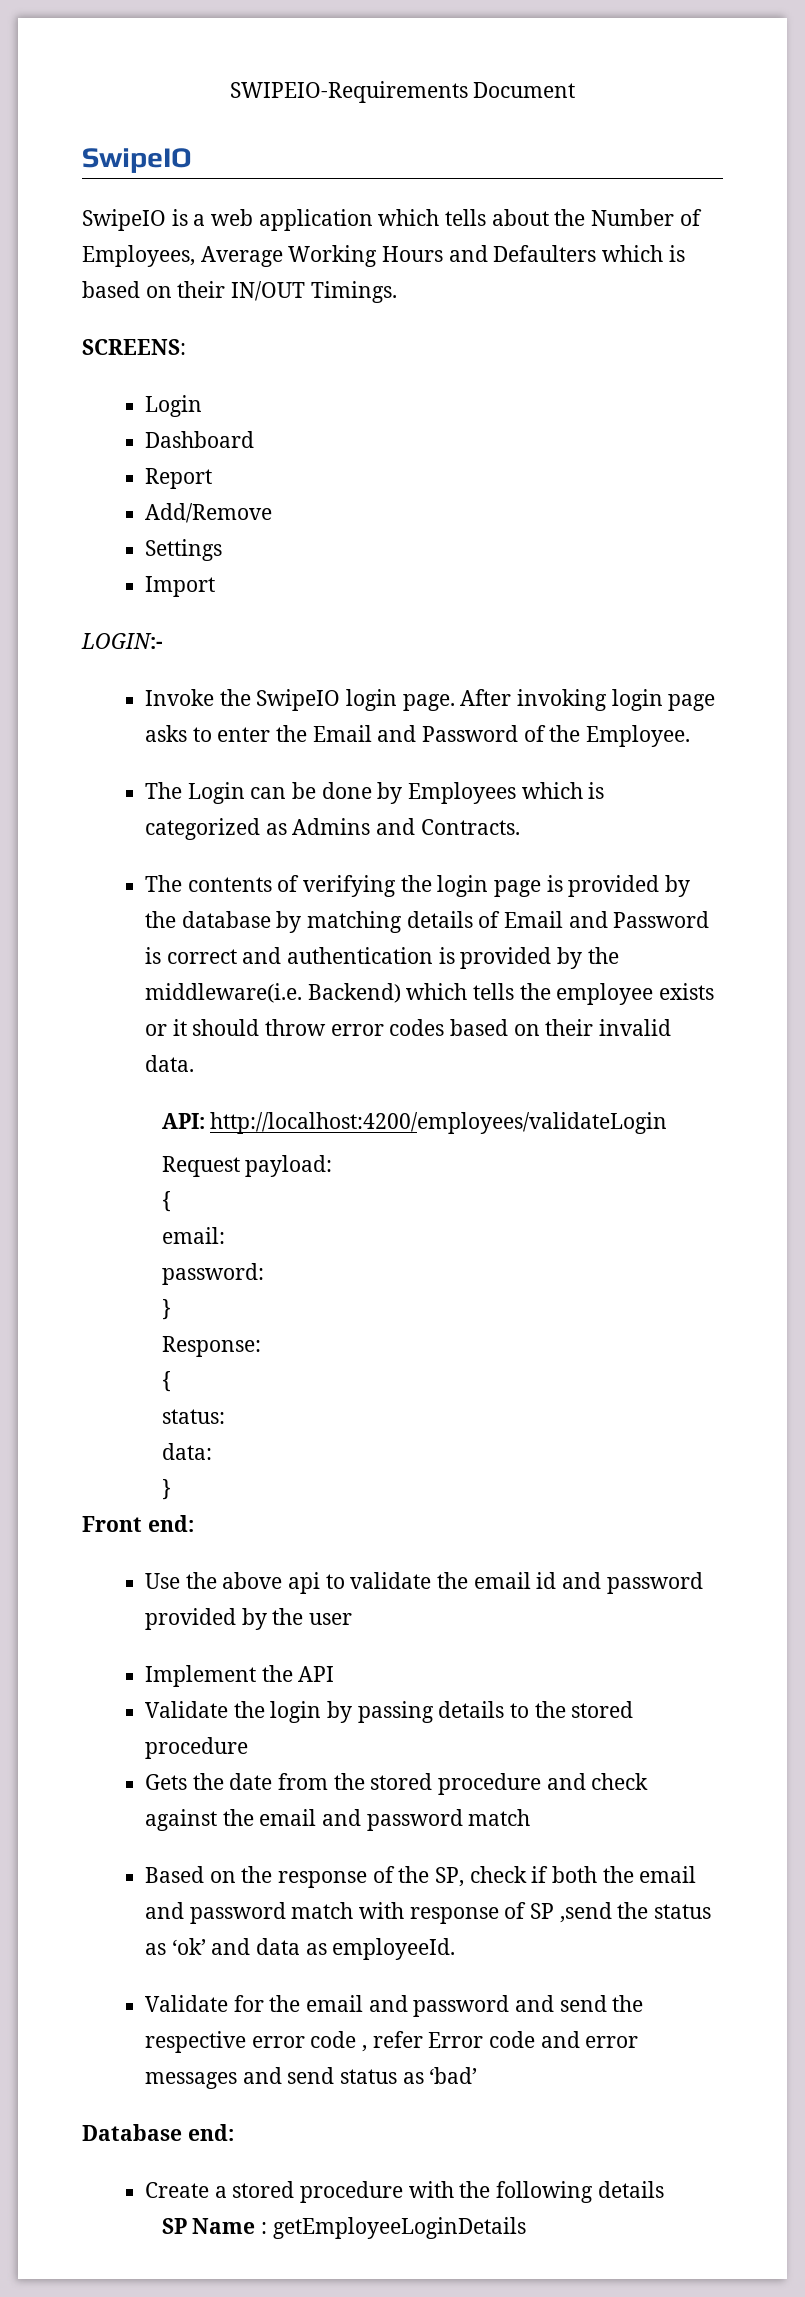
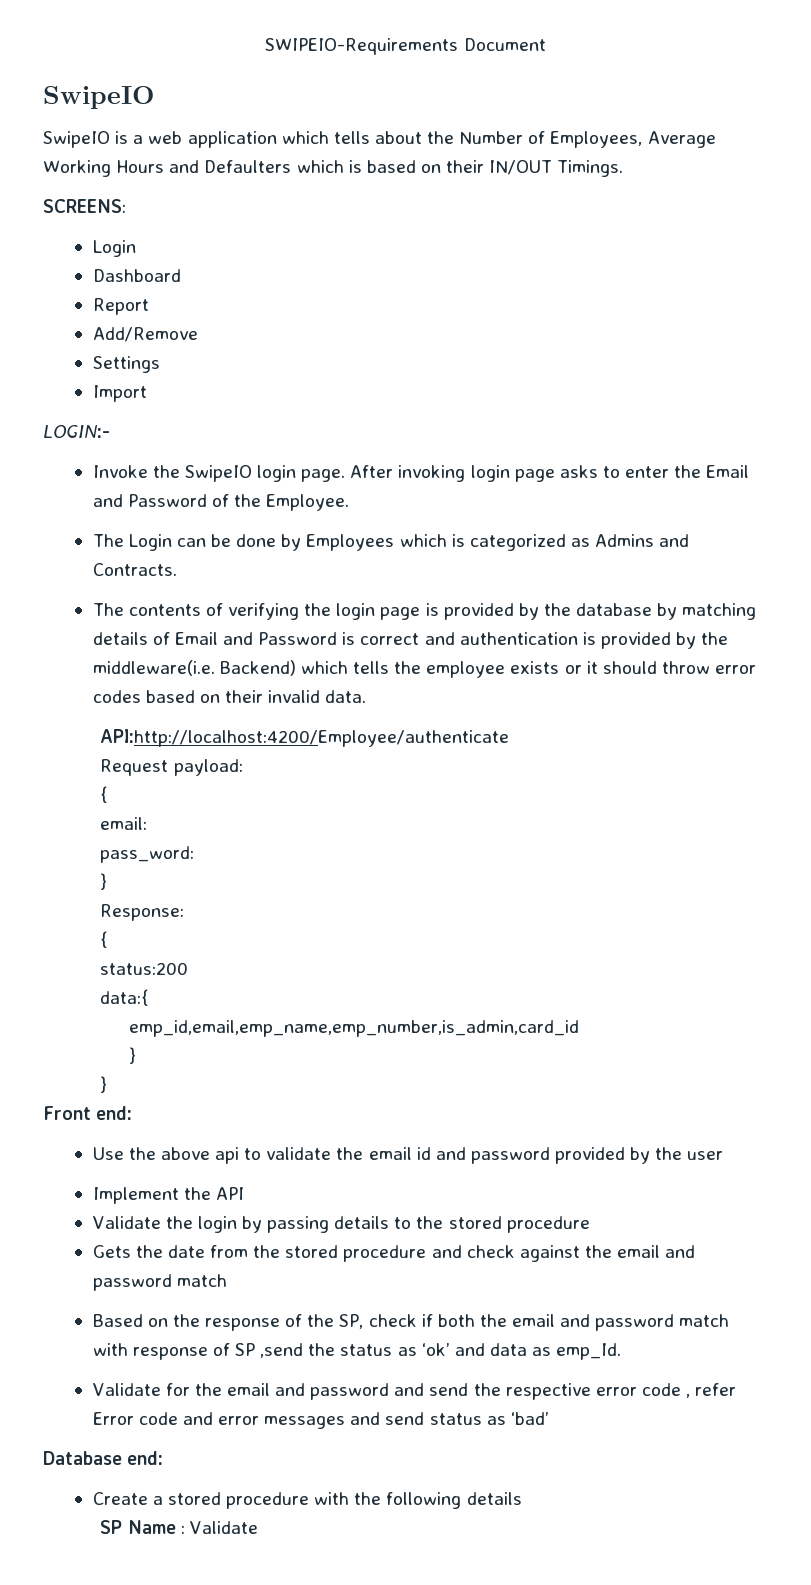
- API: http://localhost:4200/employees/validateLogin
+ API:http://localhost:4200/Employee/authenticate
- password:
+ pass_word:
- status:
- data:
+ status:200
+ data:{
+ emp_id,email,emp_name,emp_number,is_admin,card_id
+ }
- Based on the response of the SP, check if both the email and password match with response of SP ,send the status as ‘ok’ and data as employeeId.
+ Based on the response of the SP, check if both the email and password match with response of SP ,send the status as ‘ok’ and data as emp_Id.
- SP Name : getEmployeeLoginDetails
+ SP Name : Validate

